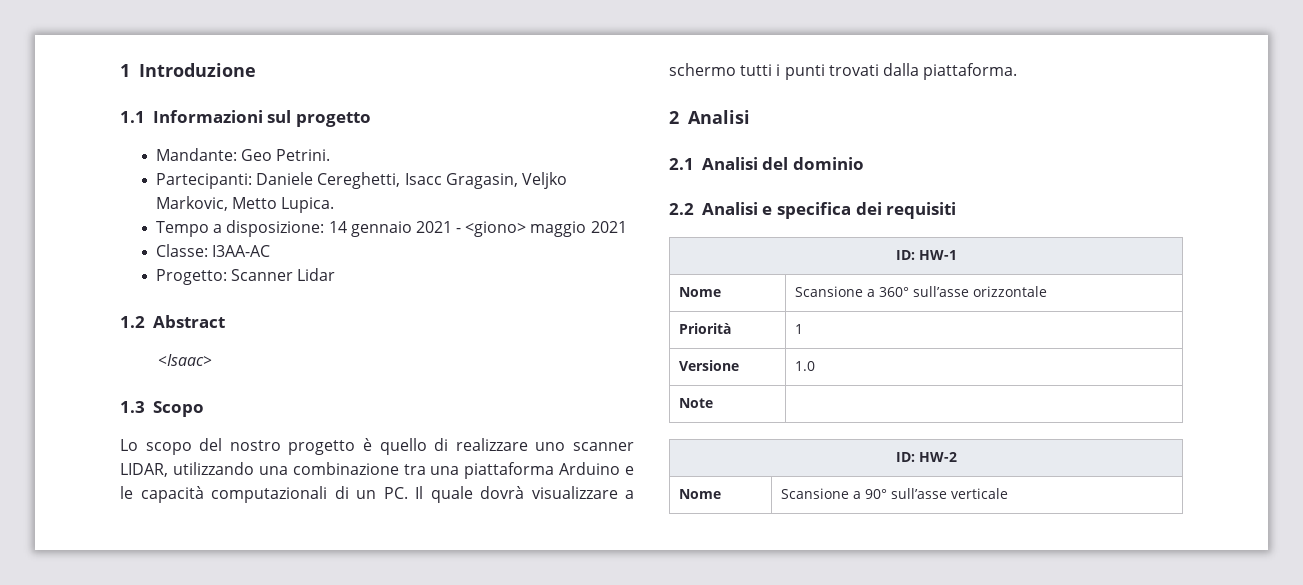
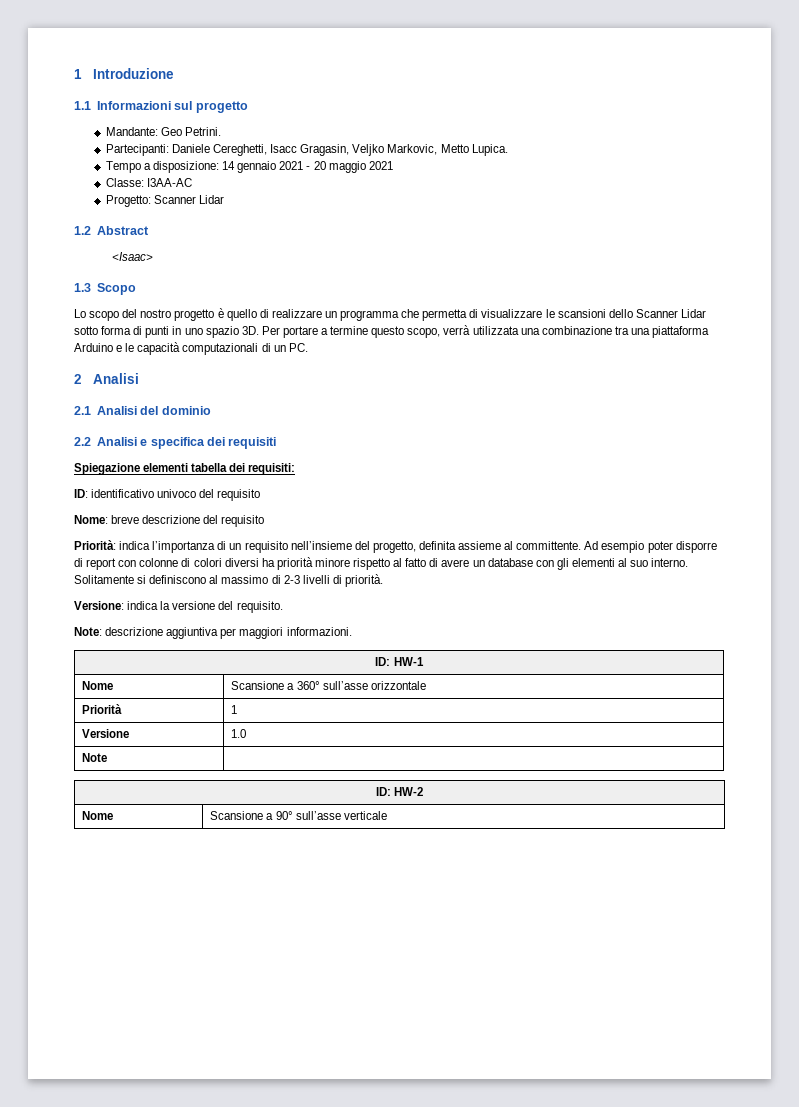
- Tempo a disposizione: 14 gennaio 2021 - <giono> maggio 2021
+ Tempo a disposizione: 14 gennaio 2021 - 20 maggio 2021
- Lo scopo del nostro progetto è quello di realizzare uno scanner LIDAR, utilizzando una combinazione tra una piattaforma Arduino e le capacità computazionali di un PC. Il quale dovrà visualizzare a schermo tutti i punti trovati dalla piattaforma.
+ Lo scopo del nostro progetto è quello di realizzare un programma che permetta di visualizzare le scansioni dello Scanner Lidar sotto forma di punti in uno spazio 3D. Per portare a termine questo scopo, verrà utilizzata una combinazione tra una piattaforma Arduino e le capacità computazionali di un PC.
+ Spiegazione elementi tabella dei requisiti:
+ ID: identificativo univoco del requisito
+ Nome: breve descrizione del requisito
+ Priorità: indica l’importanza di un requisito nell’insieme del progetto, definita assieme al committente. Ad esempio poter disporre di report con colonne di colori diversi ha priorità minore rispetto al fatto di avere un database con gli elementi al suo interno. Solitamente si definiscono al massimo di 2-3 livelli di priorità.
+ Versione: indica la versione del requisito.
+ Note: descrizione aggiuntiva per maggiori informazioni.

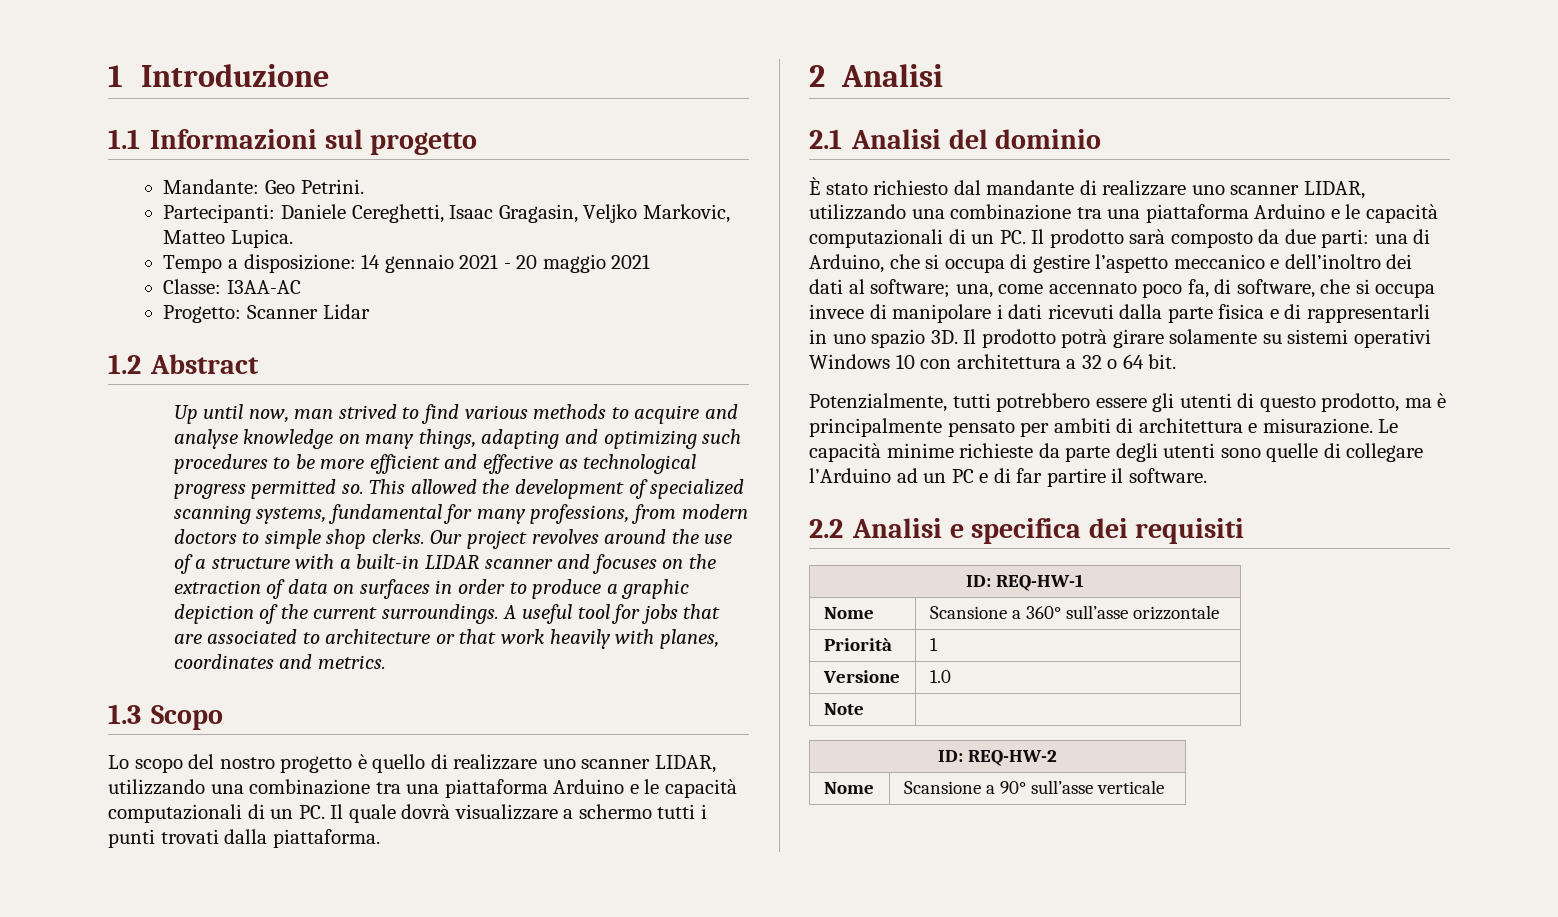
- Partecipanti: Daniele Cereghetti, Isacc Gragasin, Veljko Markovic, Metto Lupica.
+ Partecipanti: Daniele Cereghetti, Isaac Gragasin, Veljko Markovic, Matteo Lupica.
- <Isaac>
+ Up until now, man strived to find various methods to acquire and analyse knowledge on many things, adapting and optimizing such procedures to be more efficient and effective as technological progress permitted so. This allowed the development of specialized scanning systems, fundamental for many professions, from modern doctors to simple shop clerks. Our project revolves around the use of a structure with a built-in LIDAR scanner and focuses on the extraction of data on surfaces in order to produce a graphic depiction of the current surroundings. A useful tool for jobs that are associated to architecture or that work heavily with planes, coordinates and metrics.
- Lo scopo del nostro progetto è quello di realizzare un programma che permetta di visualizzare le scansioni dello Scanner Lidar sotto forma di punti in uno spazio 3D. Per portare a termine questo scopo, verrà utilizzata una combinazione tra una piattaforma Arduino e le capacità computazionali di un PC.
+ Lo scopo del nostro progetto è quello di realizzare uno scanner LIDAR, utilizzando una combinazione tra una piattaforma Arduino e le capacità computazionali di un PC. Il quale dovrà visualizzare a schermo tutti i punti trovati dalla piattaforma.
+ È stato richiesto dal mandante di realizzare uno scanner LIDAR, utilizzando una combinazione tra una piattaforma Arduino e le capacità computazionali di un PC. Il prodotto sarà composto da due parti: una di Arduino, che si occupa di gestire l’aspetto meccanico e dell’inoltro dei dati al software; una, come accennato poco fa, di software, che si occupa invece di manipolare i dati ricevuti dalla parte fisica e di rappresentarli in uno spazio 3D. Il prodotto potrà girare solamente su sistemi operativi Windows 10 con architettura a 32 o 64 bit.
+ Potenzialmente, tutti potrebbero essere gli utenti di questo prodotto, ma è principalmente pensato per ambiti di architettura e misurazione. Le capacità minime richieste da parte degli utenti sono quelle di collegare l’Arduino ad un PC e di far partire il software.
- Spiegazione elementi tabella dei requisiti:
- ID: identificativo univoco del requisito
- Nome: breve descrizione del requisito
- Priorità: indica l’importanza di un requisito nell’insieme del progetto, definita assieme al committente. Ad esempio poter disporre di report con colonne di colori diversi ha priorità minore rispetto al fatto di avere un database con gli elementi al suo interno. Solitamente si definiscono al massimo di 2-3 livelli di priorità.
- Versione: indica la versione del requisito.
- Note: descrizione aggiuntiva per maggiori informazioni.
- ID: HW-1
+ ID: REQ-HW-1
- ID: HW-2
+ ID: REQ-HW-2

